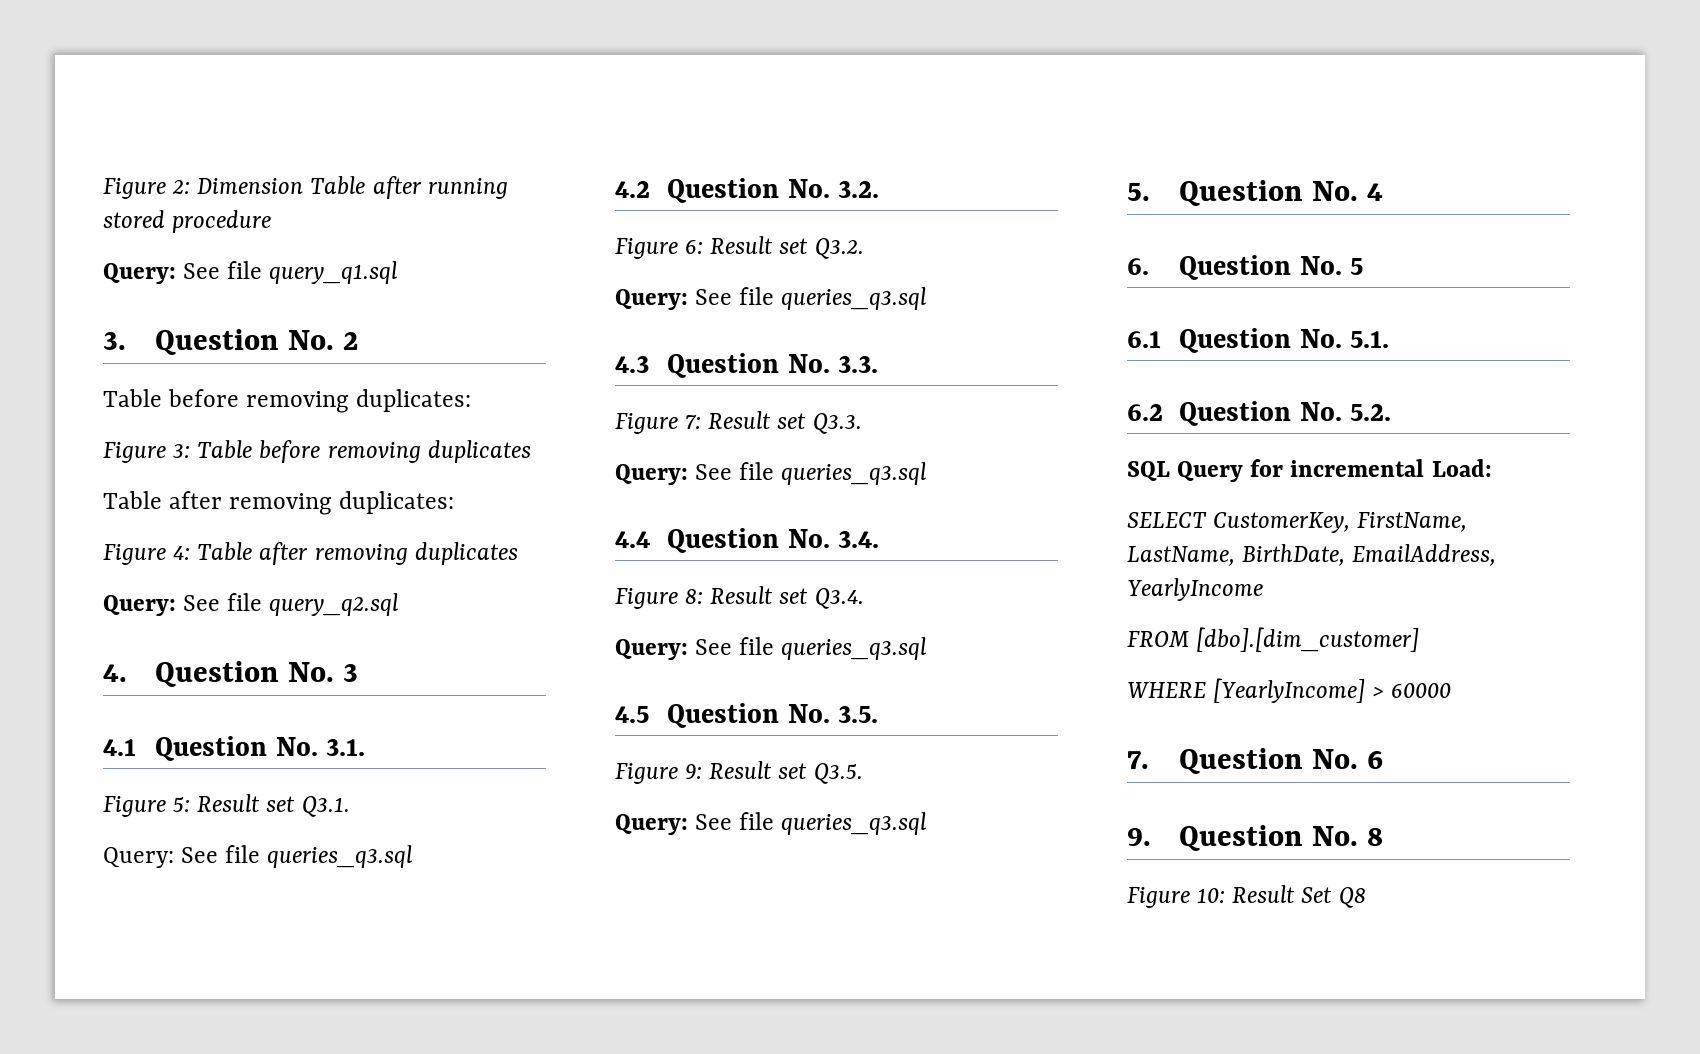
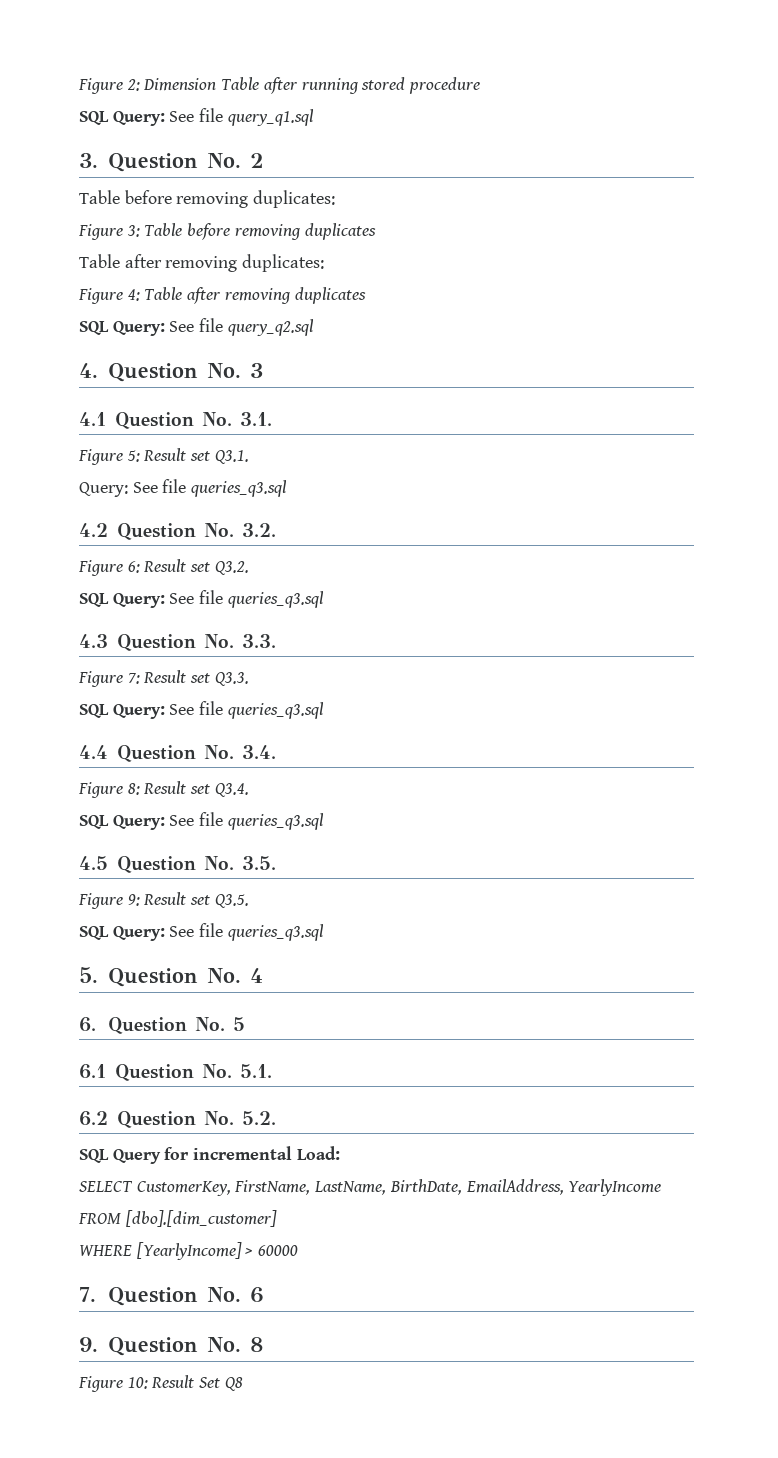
- Query: See file query_q1.sql
+ SQL Query: See file query_q1.sql
- Query: See file query_q2.sql
+ SQL Query: See file query_q2.sql
  Figure 6: Result set Q3.2.
- Query: See file queries_q3.sql
+ SQL Query: See file queries_q3.sql
  Figure 7: Result set Q3.3.
- Query: See file queries_q3.sql
+ SQL Query: See file queries_q3.sql
  Figure 8: Result set Q3.4.
- Query: See file queries_q3.sql
+ SQL Query: See file queries_q3.sql
  Figure 9: Result set Q3.5.
- Query: See file queries_q3.sql
+ SQL Query: See file queries_q3.sql

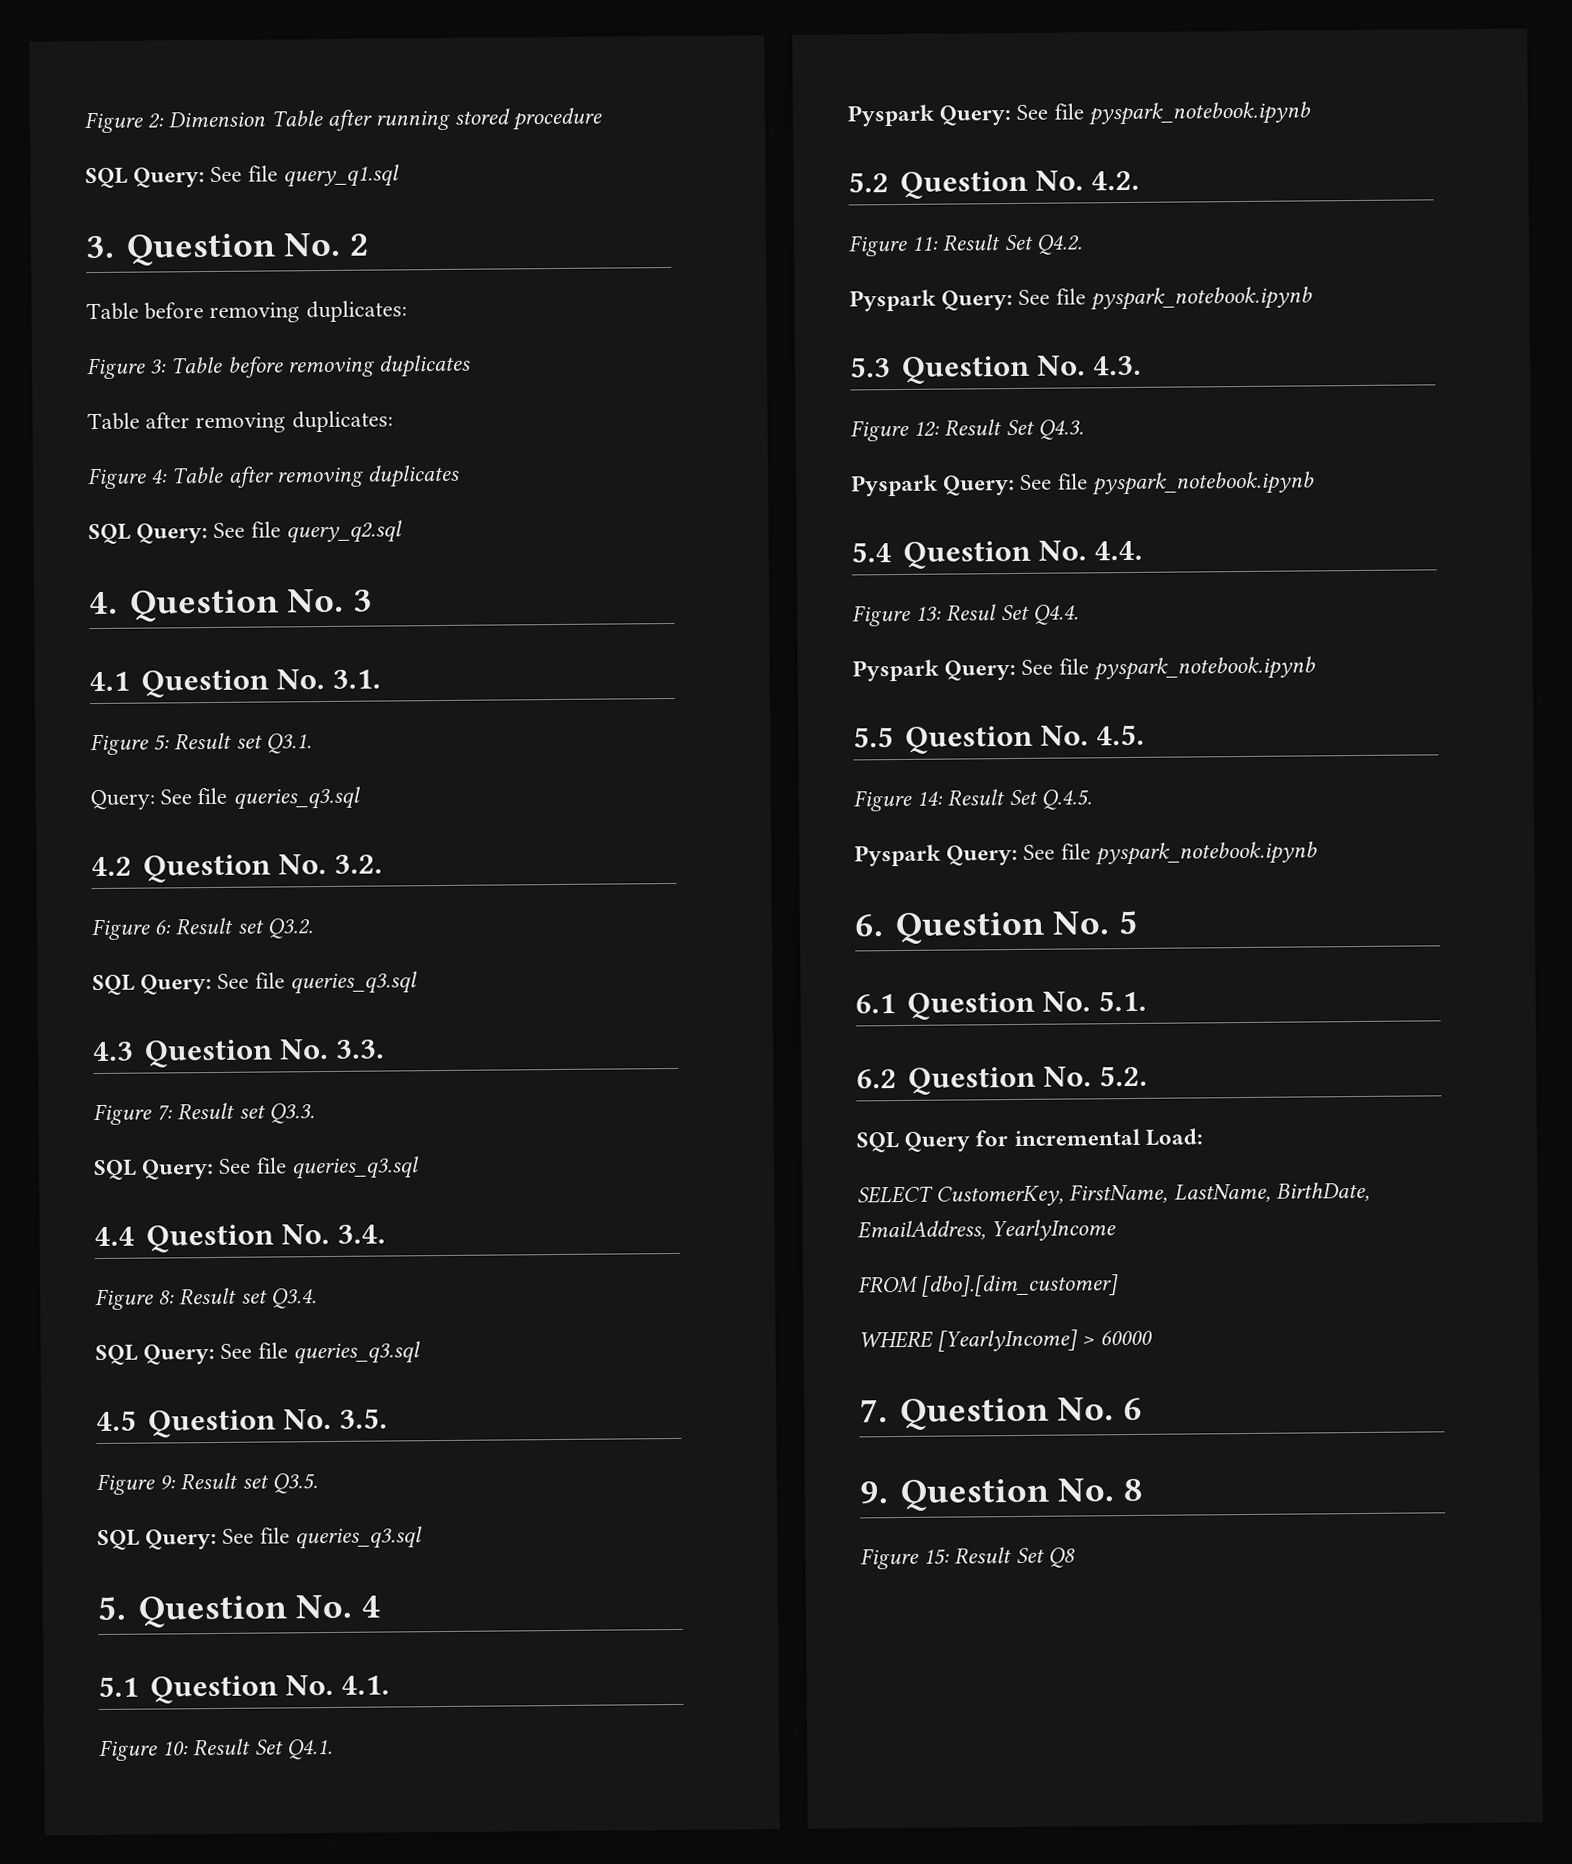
+ 5.1 Question No. 4.1.
+ Figure 10: Result Set Q4.1.
+ Pyspark Query: See file pyspark_notebook.ipynb
+ 5.2 Question No. 4.2.
+ Figure 11: Result Set Q4.2.
+ Pyspark Query: See file pyspark_notebook.ipynb
+ 5.3 Question No. 4.3.
+ Figure 12: Result Set Q4.3.
+ Pyspark Query: See file pyspark_notebook.ipynb
+ 5.4 Question No. 4.4.
+ Figure 13: Resul Set Q4.4.
+ Pyspark Query: See file pyspark_notebook.ipynb
+ 5.5 Question No. 4.5.
+ Figure 14: Result Set Q.4.5.
+ Pyspark Query: See file pyspark_notebook.ipynb
- Figure 10: Result Set Q8
+ Figure 15: Result Set Q8

